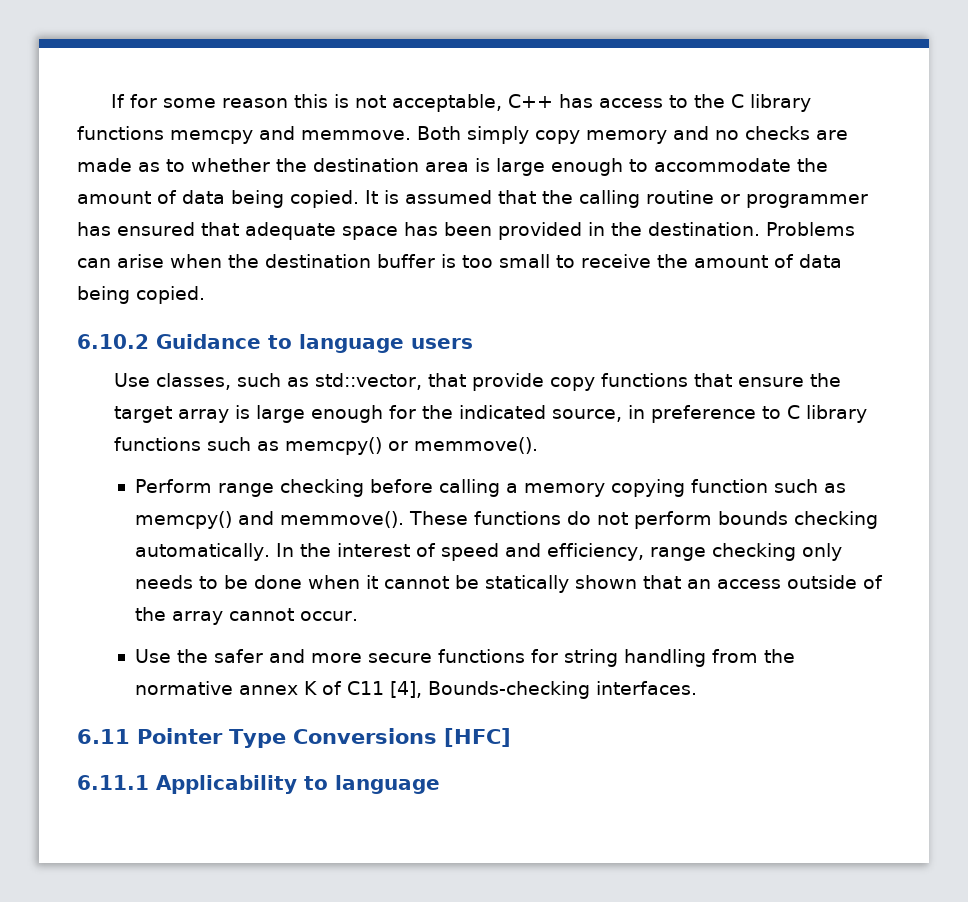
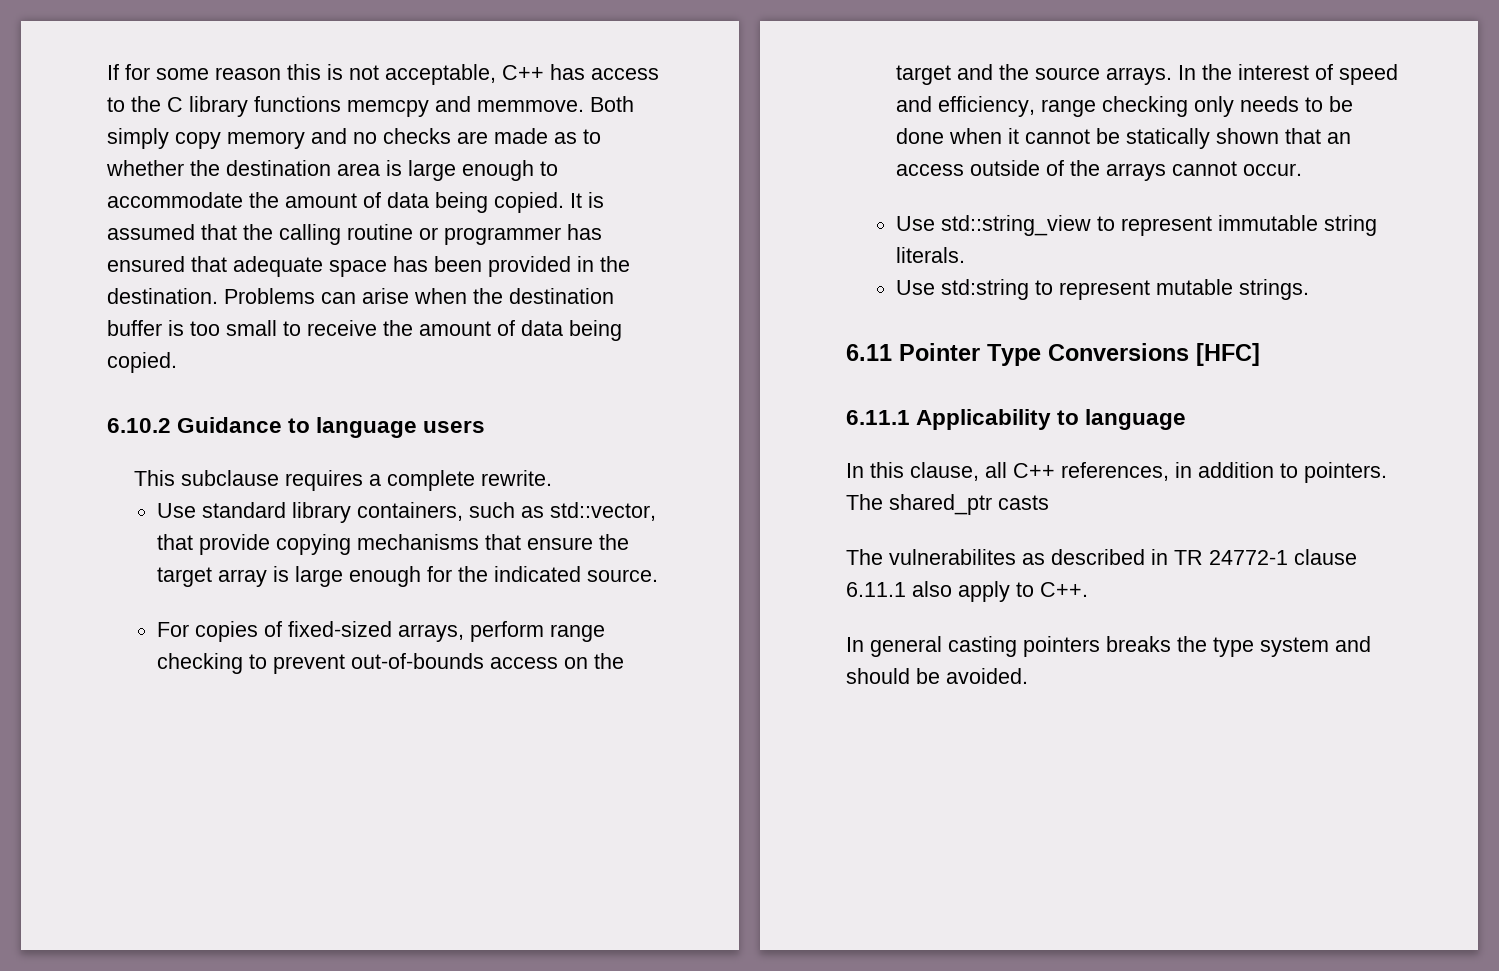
- Use classes, such as std::vector, that provide copy functions that ensure the target array is large enough for the indicated source, in preference to C library functions such as memcpy() or memmove().
- Perform range checking before calling a memory copying function such as memcpy() and memmove(). These functions do not perform bounds checking automatically.
+ This subclause requires a complete rewrite.
+ Use standard library containers, such as std::vector, that provide copying mechanisms that ensure the target array is large enough for the indicated source.
+ For copies of fixed-sized arrays, perform range checking to prevent out-of-bounds access on the target and the source arrays.
- In the interest of speed and efficiency, range checking only needs to be done when it cannot be statically shown that an access outside of the array cannot occur.
+ In the interest of speed and efficiency, range checking only needs to be done when it cannot be statically shown that an access outside of the arrays cannot occur.
- Use the safer and more secure functions for string handling from the normative annex K of C11 [4], Bounds-checking interfaces.
+ Use std::string_view to represent immutable string literals.
+ Use std:string to represent mutable strings.
+ In this clause, all C++ references, in addition to pointers. The shared_ptr casts
+ The vulnerabilites as described in TR 24772-1 clause 6.11.1 also apply to C++.
+ In general casting pointers breaks the type system and should be avoided.

